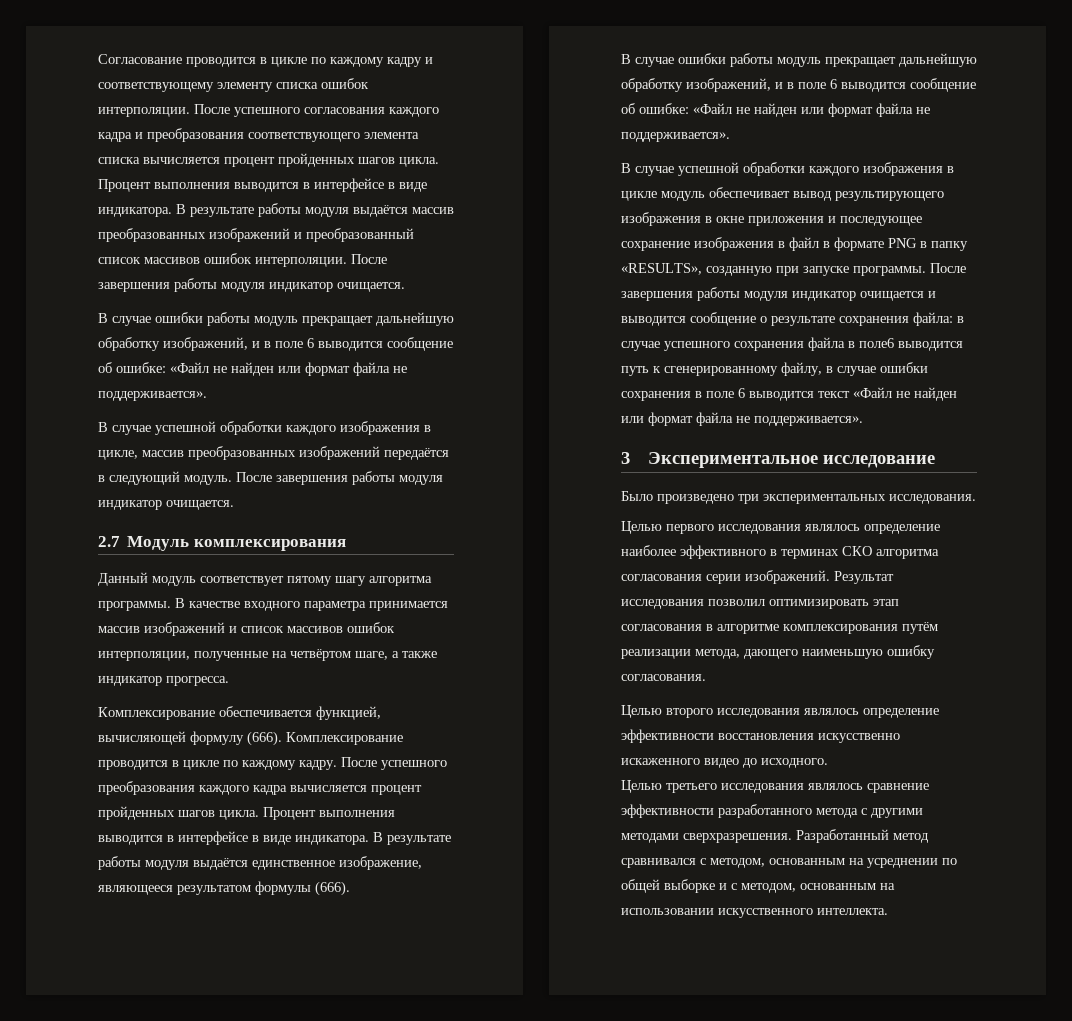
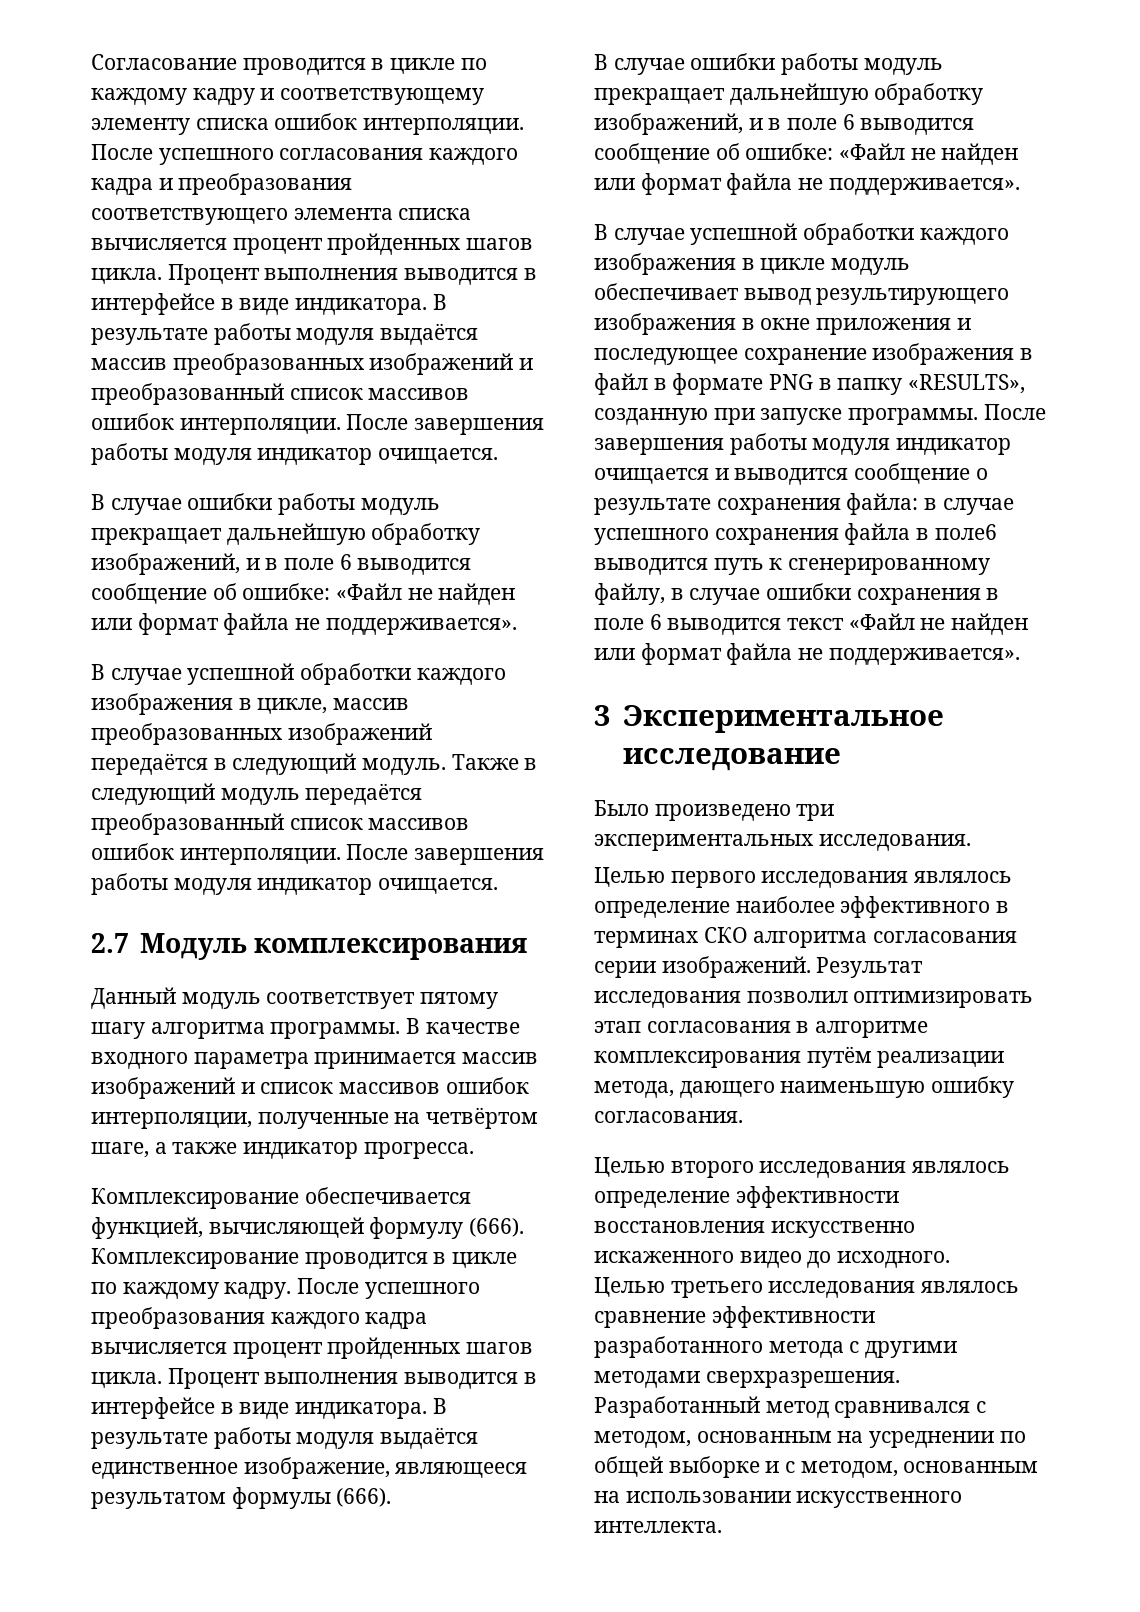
+ Также в следующий модуль передаётся преобразованный список массивов ошибок интерполяции.

